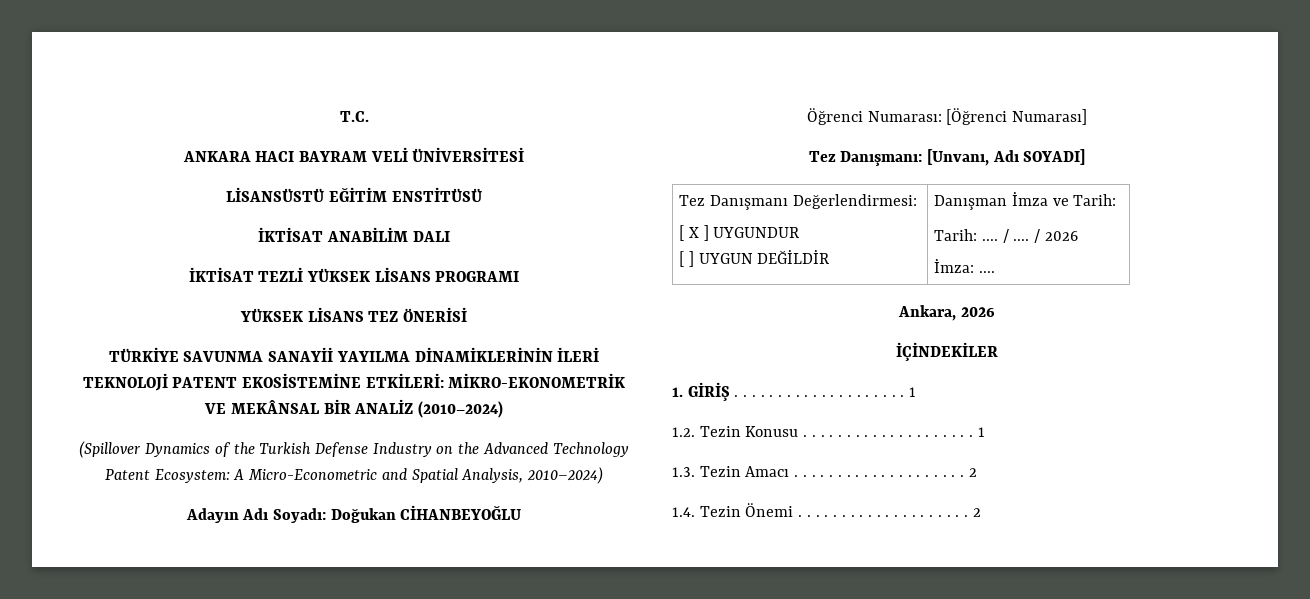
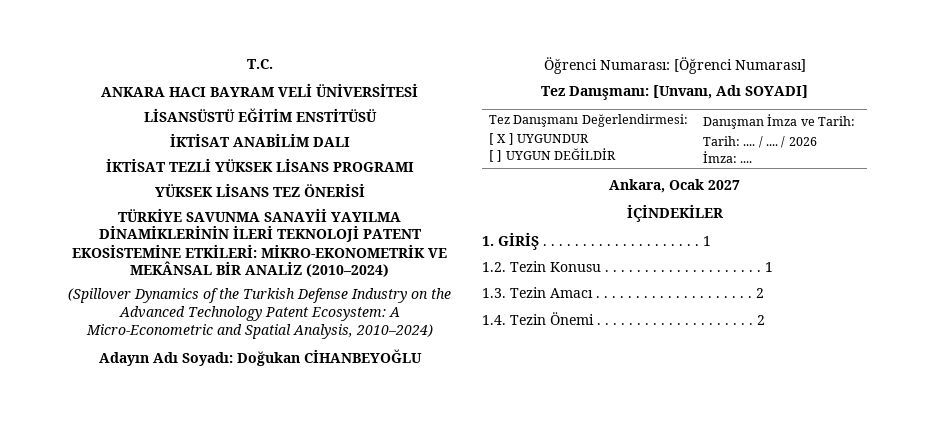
- Ankara, 2026
+ Ankara, Ocak 2027

